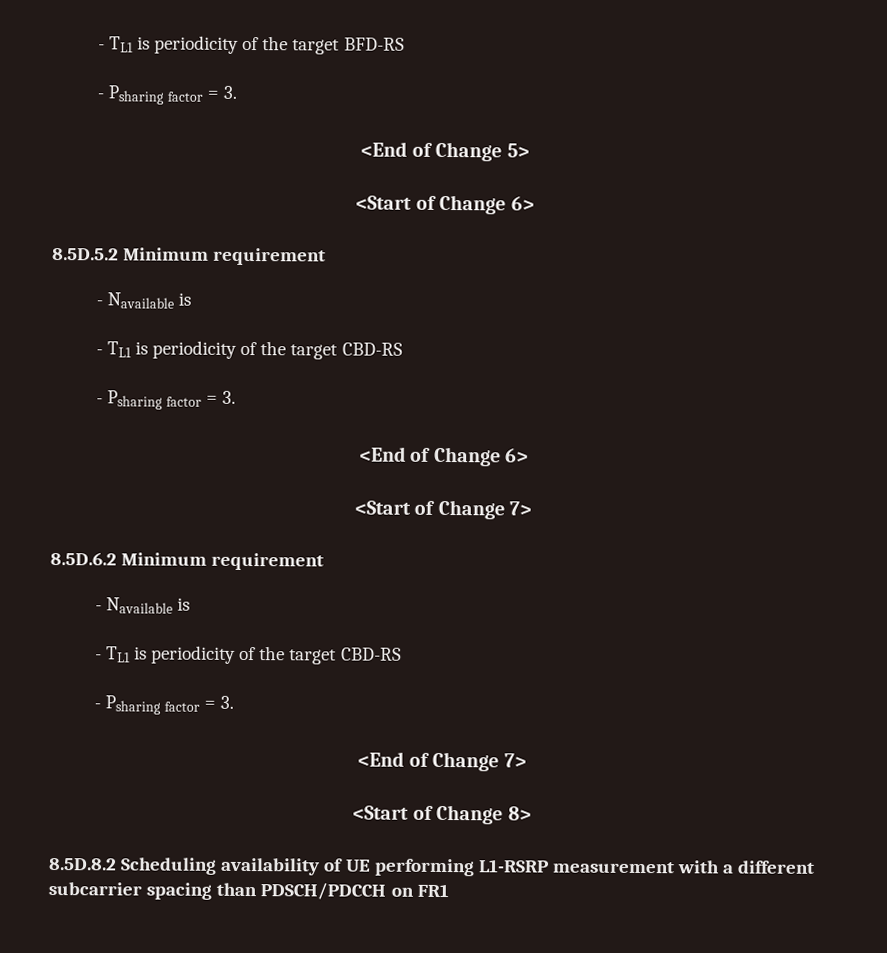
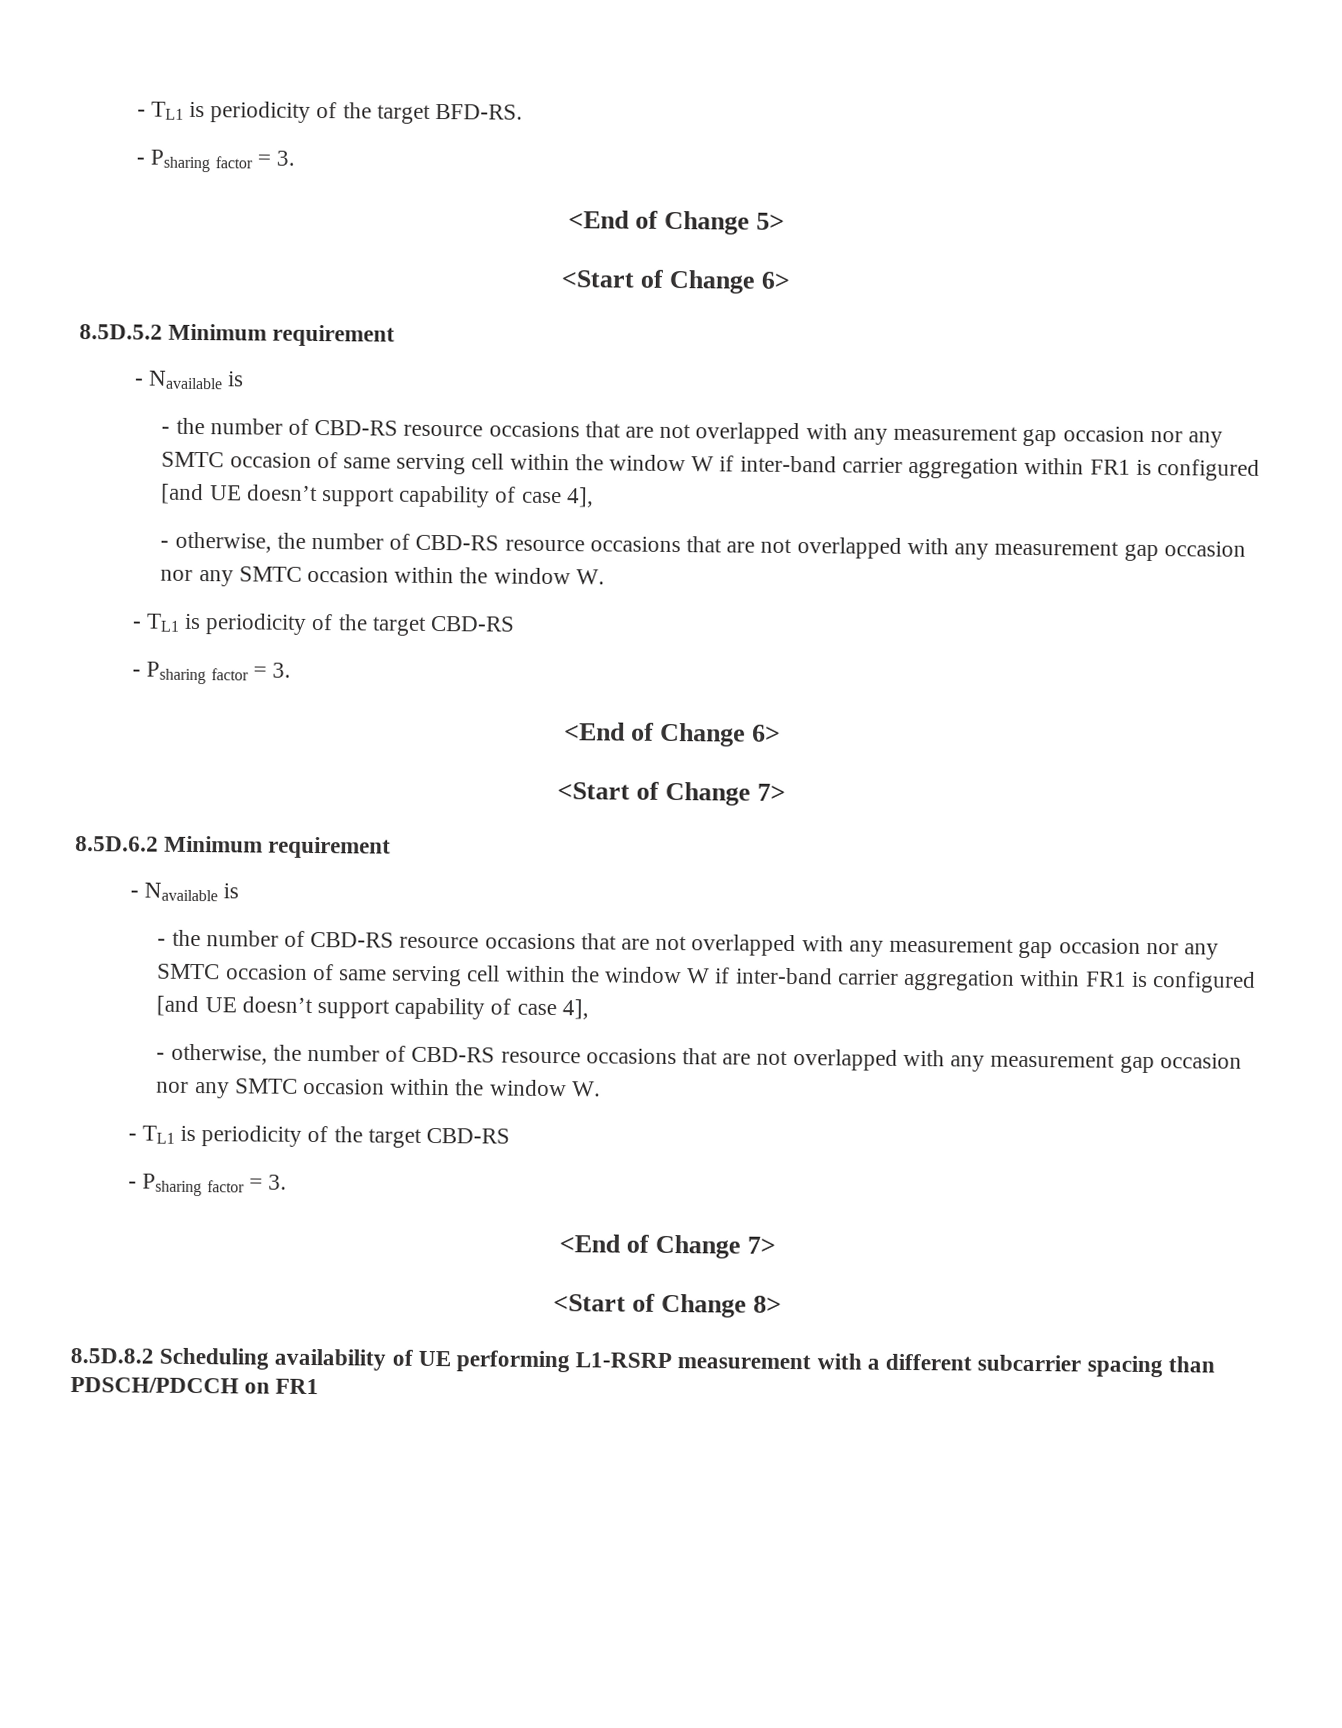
- - TL1 is periodicity of the target BFD-RS
+ - TL1 is periodicity of the target BFD-RS.
  8.5D.5.2 Minimum requirement
  - Navailable is
+ - the number of CBD-RS resource occasions that are not overlapped with any measurement gap occasion nor any SMTC occasion of same serving cell within the window W if inter-band carrier aggregation within FR1 is configured [and UE doesn’t support capability of case 4],
+ - otherwise, the number of CBD-RS resource occasions that are not overlapped with any measurement gap occasion nor any SMTC occasion within the window W.
  8.5D.6.2 Minimum requirement
  - Navailable is
+ - the number of CBD-RS resource occasions that are not overlapped with any measurement gap occasion nor any SMTC occasion of same serving cell within the window W if inter-band carrier aggregation within FR1 is configured [and UE doesn’t support capability of case 4],
+ - otherwise, the number of CBD-RS resource occasions that are not overlapped with any measurement gap occasion nor any SMTC occasion within the window W.

